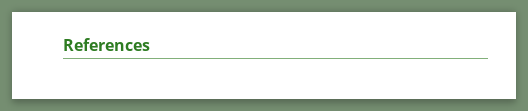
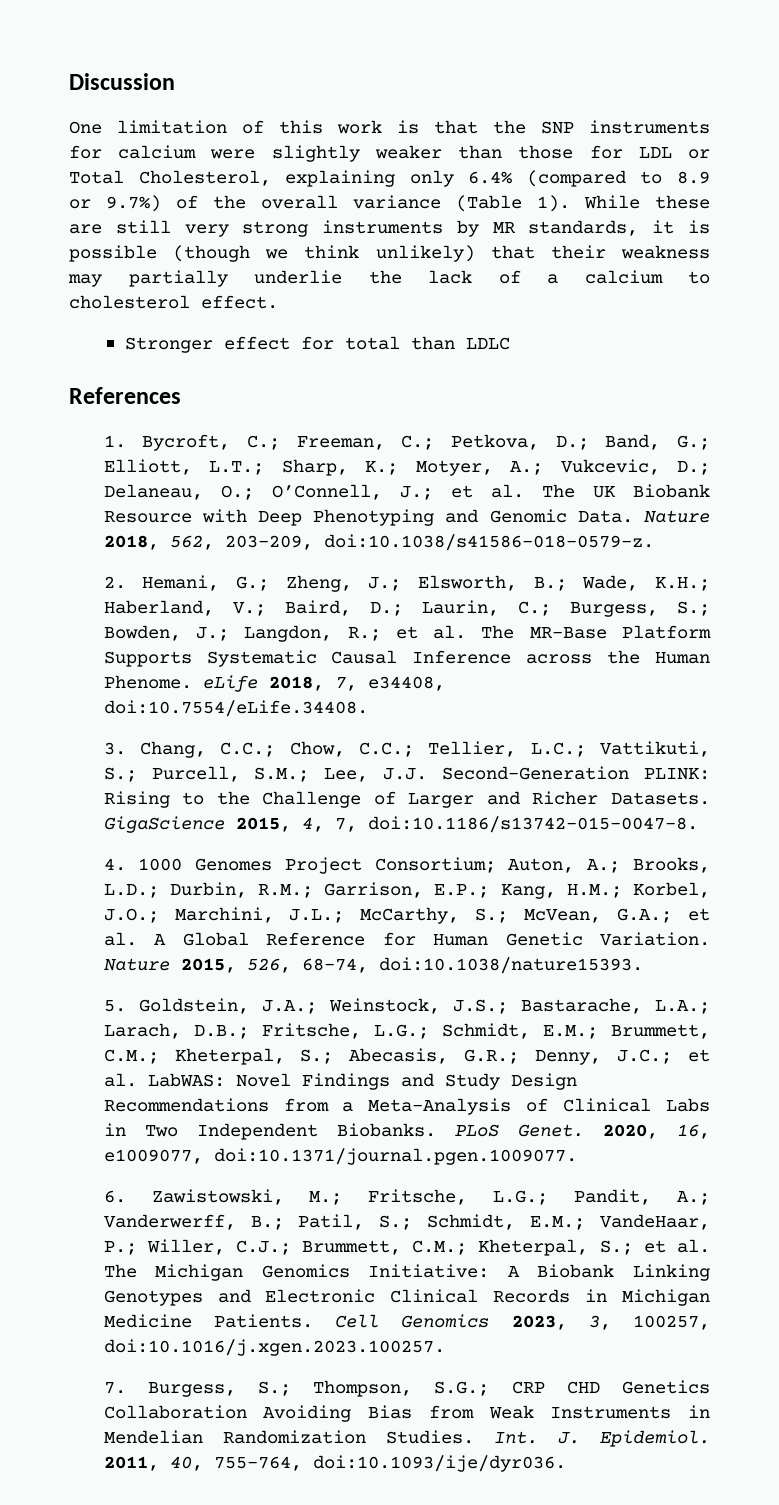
+ Discussion
+ One limitation of this work is that the SNP instruments for calcium were slightly weaker than those for LDL or Total Cholesterol, explaining only 6.4% (compared to 8.9 or 9.7%) of the overall variance (Table 1). While these are still very strong instruments by MR standards, it is possible (though we think unlikely) that their weakness may partially underlie the lack of a calcium to cholesterol effect.
+ Stronger effect for total than LDLC
  References
+ 1. Bycroft, C.; Freeman, C.; Petkova, D.; Band, G.; Elliott, L.T.; Sharp, K.; Motyer, A.; Vukcevic, D.; Delaneau, O.; O’Connell, J.; et al. The UK Biobank Resource with Deep Phenotyping and Genomic Data. Nature 2018, 562, 203–209, doi:10.1038/s41586-018-0579-z.
+ 2. Hemani, G.; Zheng, J.; Elsworth, B.; Wade, K.H.; Haberland, V.; Baird, D.; Laurin, C.; Burgess, S.; Bowden, J.; Langdon, R.; et al. The MR-Base Platform Supports Systematic Causal Inference across the Human Phenome. eLife 2018, 7, e34408, doi:10.7554/eLife.34408.
+ 3. Chang, C.C.; Chow, C.C.; Tellier, L.C.; Vattikuti, S.; Purcell, S.M.; Lee, J.J. Second-Generation PLINK: Rising to the Challenge of Larger and Richer Datasets. GigaScience 2015, 4, 7, doi:10.1186/s13742-015-0047-8.
+ 4. 1000 Genomes Project Consortium; Auton, A.; Brooks, L.D.; Durbin, R.M.; Garrison, E.P.; Kang, H.M.; Korbel, J.O.; Marchini, J.L.; McCarthy, S.; McVean, G.A.; et al. A Global Reference for Human Genetic Variation. Nature 2015, 526, 68–74, doi:10.1038/nature15393.
+ 5. Goldstein, J.A.; Weinstock, J.S.; Bastarache, L.A.; Larach, D.B.; Fritsche, L.G.; Schmidt, E.M.; Brummett, C.M.; Kheterpal, S.; Abecasis, G.R.; Denny, J.C.; et al. LabWAS: Novel Findings and Study Design Recommendations from a Meta-Analysis of Clinical Labs in Two Independent Biobanks. PLoS Genet. 2020, 16, e1009077, doi:10.1371/journal.pgen.1009077.
+ 6. Zawistowski, M.; Fritsche, L.G.; Pandit, A.; Vanderwerff, B.; Patil, S.; Schmidt, E.M.; VandeHaar, P.; Willer, C.J.; Brummett, C.M.; Kheterpal, S.; et al. The Michigan Genomics Initiative: A Biobank Linking Genotypes and Electronic Clinical Records in Michigan Medicine Patients. Cell Genomics 2023, 3, 100257, doi:10.1016/j.xgen.2023.100257.
+ 7. Burgess, S.; Thompson, S.G.; CRP CHD Genetics Collaboration Avoiding Bias from Weak Instruments in Mendelian Randomization Studies. Int. J. Epidemiol. 2011, 40, 755–764, doi:10.1093/ije/dyr036.

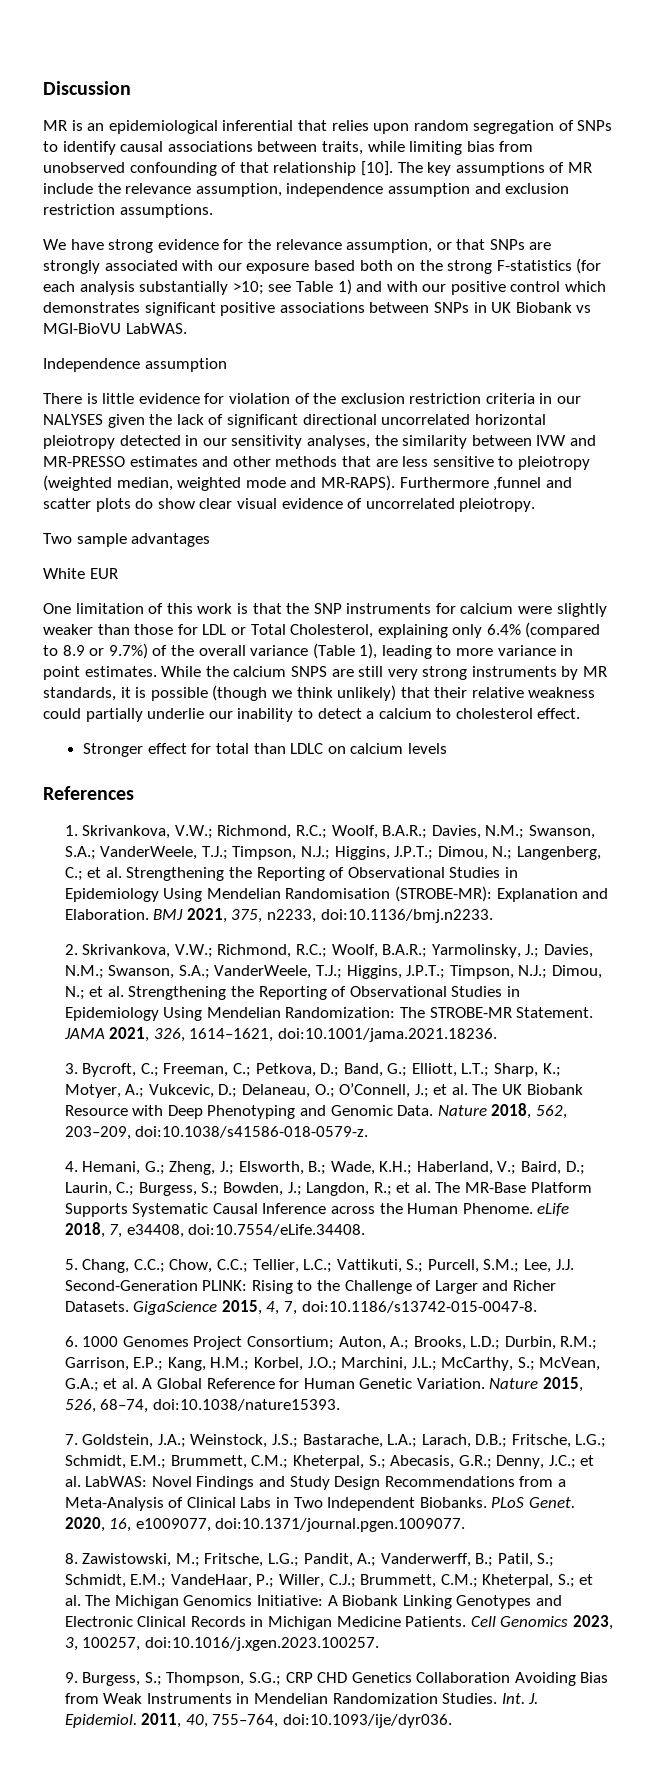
+ MR is an epidemiological inferential that relies upon random segregation of SNPs to identify causal associations between traits, while limiting bias from unobserved confounding of that relationship [10]. The key assumptions of MR include the relevance assumption, independence assumption and exclusion restriction assumptions.
+ We have strong evidence for the relevance assumption, or that SNPs are strongly associated with our exposure based both on the strong F-statistics (for each analysis substantially >10; see Table 1) and with our positive control which demonstrates significant positive associations between SNPs in UK Biobank vs MGI-BioVU LabWAS.
+ Independence assumption
+ There is little evidence for violation of the exclusion restriction criteria in our NALYSES given the lack of significant directional uncorrelated horizontal pleiotropy detected in our sensitivity analyses, the similarity between IVW and MR-PRESSO estimates and other methods that are less sensitive to pleiotropy (weighted median, weighted mode and MR-RAPS). Furthermore ,funnel and scatter plots do show clear visual evidence of uncorrelated pleiotropy.
+ Two sample advantages
+ White EUR
- One limitation of this work is that the SNP instruments for calcium were slightly weaker than those for LDL or Total Cholesterol, explaining only 6.4% (compared to 8.9 or 9.7%) of the overall variance (Table 1). While these are still very strong instruments by MR standards, it is possible (though we think unlikely) that their weakness may partially underlie the lack of a calcium to cholesterol effect.
+ One limitation of this work is that the SNP instruments for calcium were slightly weaker than those for LDL or Total Cholesterol, explaining only 6.4% (compared to 8.9 or 9.7%) of the overall variance (Table 1), leading to more variance in point estimates. While the calcium SNPS are still very strong instruments by MR standards, it is possible (though we think unlikely) that their relative weakness could partially underlie our inability to detect a calcium to cholesterol effect.
- Stronger effect for total than LDLC
+ Stronger effect for total than LDLC on calcium levels
- 1. Bycroft, C.; Freeman, C.; Petkova, D.; Band, G.; Elliott, L.T.; Sharp, K.; Motyer, A.; Vukcevic, D.; Delaneau, O.; O’Connell, J.; et al. The UK Biobank Resource with Deep Phenotyping and Genomic Data.
+ 1. Skrivankova, V.W.; Richmond, R.C.; Woolf, B.A.R.; Davies, N.M.; Swanson, S.A.; VanderWeele, T.J.; Timpson, N.J.; Higgins, J.P.T.; Dimou, N.; Langenberg, C.; et al. Strengthening the Reporting of Observational Studies in Epidemiology Using Mendelian Randomisation (STROBE-MR): Explanation and Elaboration. BMJ 2021, 375, n2233, doi:10.1136/bmj.n2233.
+ 2. Skrivankova, V.W.; Richmond, R.C.; Woolf, B.A.R.; Yarmolinsky, J.; Davies, N.M.; Swanson, S.A.; VanderWeele, T.J.; Higgins, J.P.T.; Timpson, N.J.; Dimou, N.; et al. Strengthening the Reporting of Observational Studies in Epidemiology Using Mendelian Randomization: The STROBE-MR Statement. JAMA 2021, 326, 1614–1621, doi:10.1001/jama.2021.18236.
+ 3. Bycroft, C.; Freeman, C.; Petkova, D.; Band, G.; Elliott, L.T.; Sharp, K.; Motyer, A.; Vukcevic, D.; Delaneau, O.; O’Connell, J.; et al. The UK Biobank Resource with Deep Phenotyping and Genomic Data.
- 2. Hemani, G.; Zheng, J.; Elsworth, B.; Wade, K.H.; Haberland, V.; Baird, D.; Laurin, C.; Burgess, S.; Bowden, J.; Langdon, R.; et al. The MR-Base Platform Supports Systematic Causal Inference across the Human Phenome. eLife 2018, 7, e34408, doi:10.7554/eLife.34408.
+ 4. Hemani, G.; Zheng, J.; Elsworth, B.; Wade, K.H.; Haberland, V.; Baird, D.; Laurin, C.; Burgess, S.; Bowden, J.; Langdon, R.; et al. The MR-Base Platform Supports Systematic Causal Inference across the Human Phenome. eLife 2018, 7, e34408, doi:10.7554/eLife.34408.
- 3. Chang, C.C.; Chow, C.C.; Tellier, L.C.; Vattikuti, S.; Purcell, S.M.; Lee, J.J. Second-Generation PLINK: Rising to the Challenge of Larger and Richer Datasets.
+ 5. Chang, C.C.; Chow, C.C.; Tellier, L.C.; Vattikuti, S.; Purcell, S.M.; Lee, J.J. Second-Generation PLINK: Rising to the Challenge of Larger and Richer Datasets.
- 4. 1000 Genomes Project Consortium; Auton, A.; Brooks, L.D.; Durbin, R.M.; Garrison, E.P.; Kang, H.M.; Korbel, J.O.; Marchini, J.L.; McCarthy, S.; McVean, G.A.; et al. A Global Reference for Human Genetic Variation.
+ 6. 1000 Genomes Project Consortium; Auton, A.; Brooks, L.D.; Durbin, R.M.; Garrison, E.P.; Kang, H.M.; Korbel, J.O.; Marchini, J.L.; McCarthy, S.; McVean, G.A.; et al. A Global Reference for Human Genetic Variation.
- 5. Goldstein, J.A.; Weinstock, J.S.; Bastarache, L.A.; Larach, D.B.; Fritsche, L.G.; Schmidt, E.M.; Brummett, C.M.; Kheterpal, S.; Abecasis, G.R.; Denny, J.C.; et al. LabWAS: Novel Findings and Study Design Recommendations from a Meta-Analysis of Clinical Labs in Two Independent Biobanks.
+ 7. Goldstein, J.A.; Weinstock, J.S.; Bastarache, L.A.; Larach, D.B.; Fritsche, L.G.; Schmidt, E.M.; Brummett, C.M.; Kheterpal, S.; Abecasis, G.R.; Denny, J.C.; et al. LabWAS: Novel Findings and Study Design Recommendations from a Meta-Analysis of Clinical Labs in Two Independent Biobanks.
- 6. Zawistowski, M.; Fritsche, L.G.; Pandit, A.; Vanderwerff, B.; Patil, S.; Schmidt, E.M.; VandeHaar, P.; Willer, C.J.; Brummett, C.M.; Kheterpal, S.; et al. The Michigan Genomics Initiative: A Biobank Linking Genotypes and Electronic Clinical Records in Michigan Medicine Patients.
+ 8. Zawistowski, M.; Fritsche, L.G.; Pandit, A.; Vanderwerff, B.; Patil, S.; Schmidt, E.M.; VandeHaar, P.; Willer, C.J.; Brummett, C.M.; Kheterpal, S.; et al. The Michigan Genomics Initiative: A Biobank Linking Genotypes and Electronic Clinical Records in Michigan Medicine Patients.
- 7. Burgess, S.; Thompson, S.G.; CRP CHD Genetics Collaboration Avoiding Bias from Weak Instruments in Mendelian Randomization Studies.
+ 9. Burgess, S.; Thompson, S.G.; CRP CHD Genetics Collaboration Avoiding Bias from Weak Instruments in Mendelian Randomization Studies.

